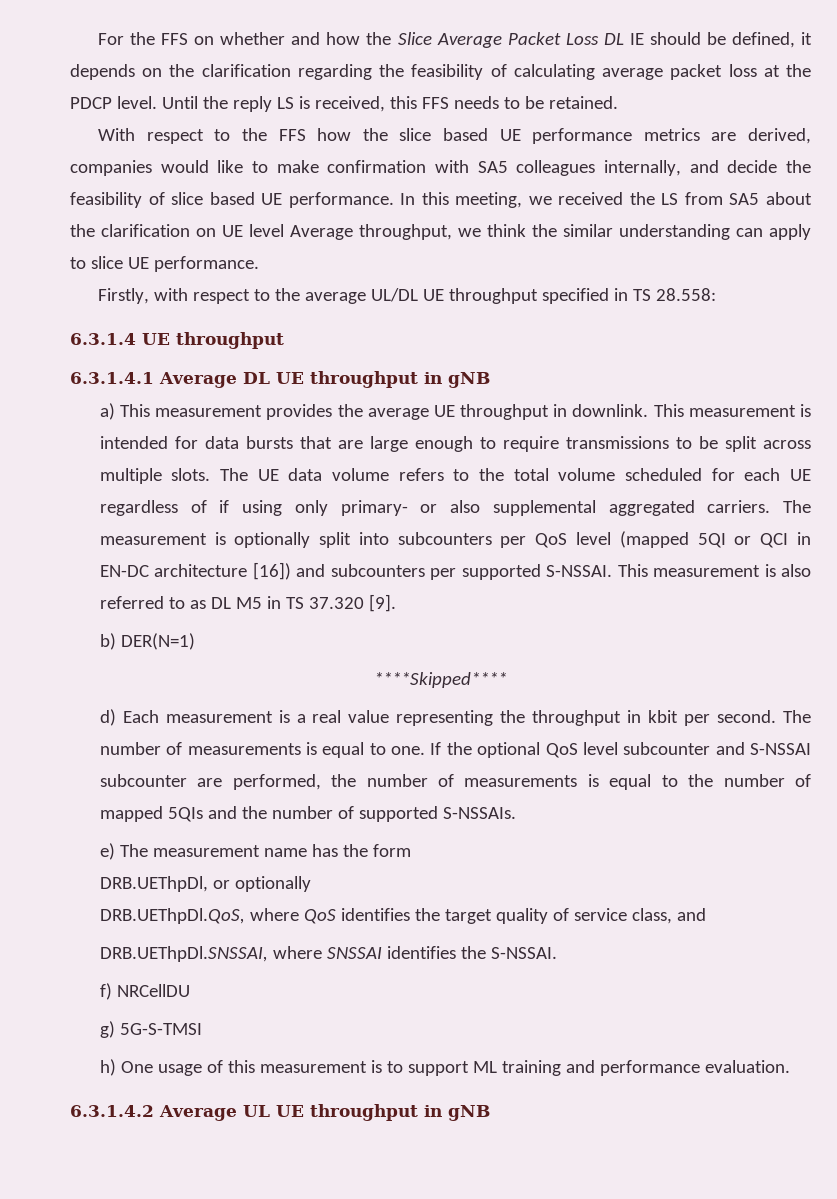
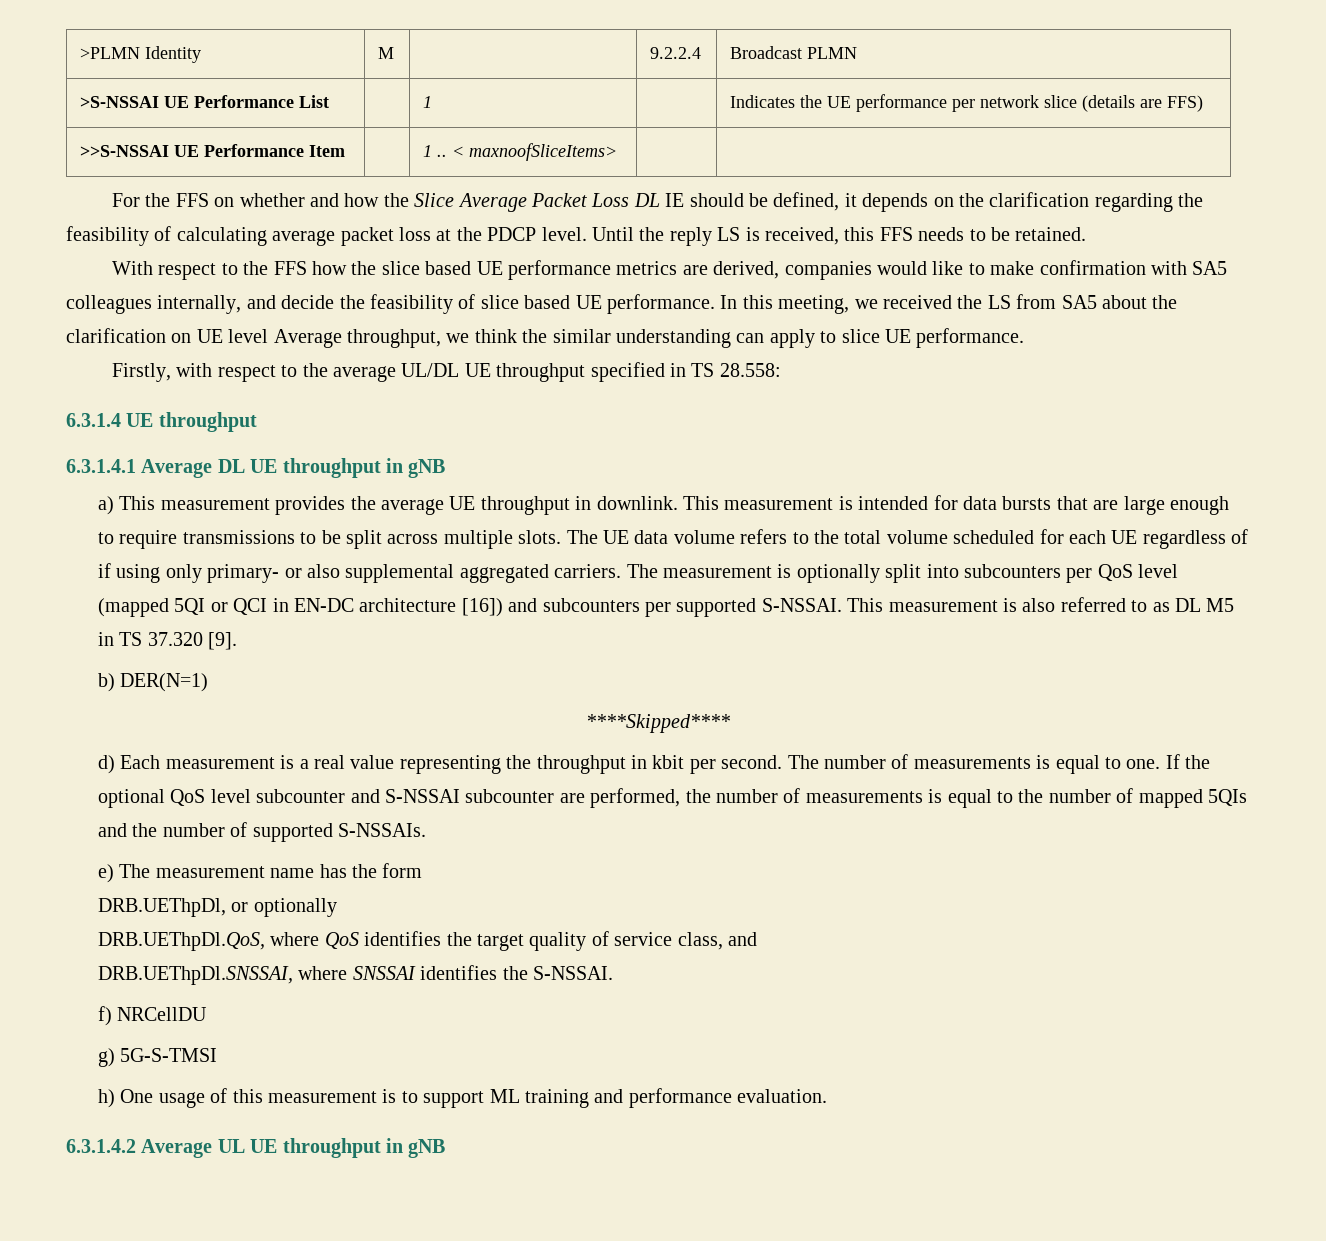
+ >PLMN Identity | M | | 9.2.2.4 | Broadcast PLMN
+ >S-NSSAI UE Performance List | | 1 | | Indicates the UE performance per network slice (details are FFS)
+ >>S-NSSAI UE Performance Item | | 1 .. < maxnoofSliceItems> | |

